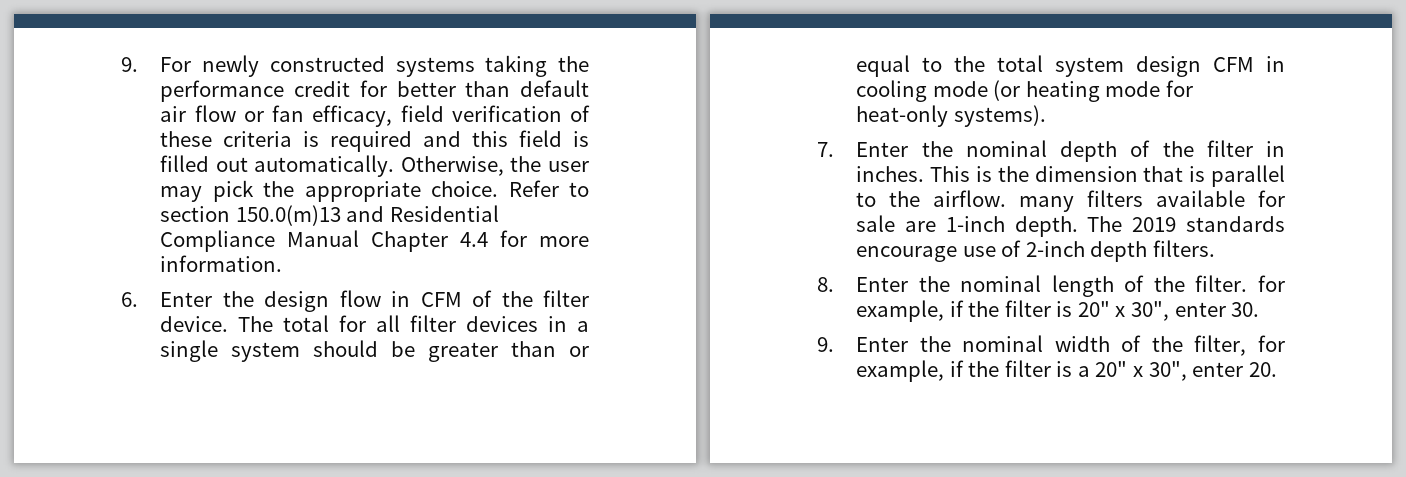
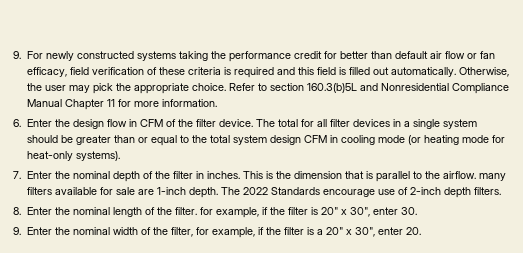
- Refer to section 150.0(m)13 and Residential Compliance Manual Chapter 4.4 for more information.
+ Refer to section 160.3(b)5L and Nonresidential Compliance Manual Chapter 11 for more information.
- The 2019 standards encourage use of 2-inch depth filters.
+ The 2022 Standards encourage use of 2-inch depth filters.

